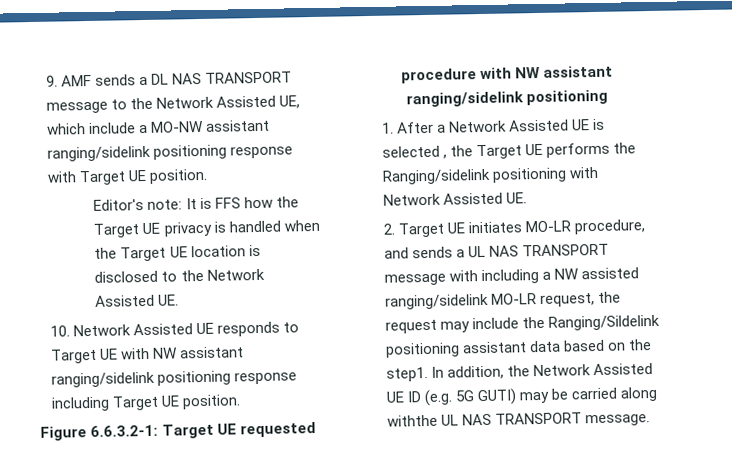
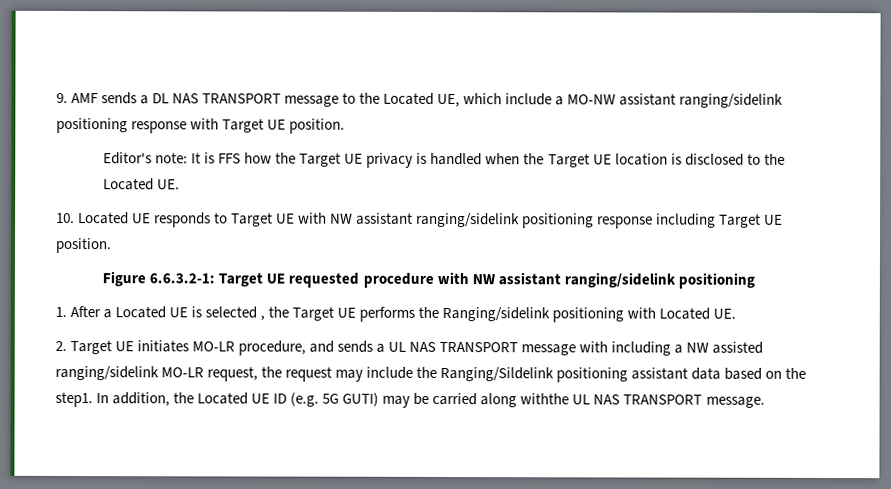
- 9. AMF sends a DL NAS TRANSPORT message to the Network Assisted UE, which include a MO-NW assistant ranging/sidelink positioning response with Target UE position.
+ 9. AMF sends a DL NAS TRANSPORT message to the Located UE, which include a MO-NW assistant ranging/sidelink positioning response with Target UE position.
- Editor's note: It is FFS how the Target UE privacy is handled when the Target UE location is disclosed to the Network Assisted UE.
+ Editor's note: It is FFS how the Target UE privacy is handled when the Target UE location is disclosed to the Located UE.
- 10. Network Assisted UE responds to Target UE with NW assistant ranging/sidelink positioning response including Target UE position.
+ 10. Located UE responds to Target UE with NW assistant ranging/sidelink positioning response including Target UE position.
- 1. After a Network Assisted UE is selected , the Target UE performs the Ranging/sidelink positioning with Network Assisted UE.
+ 1. After a Located UE is selected , the Target UE performs the Ranging/sidelink positioning with Located UE.
- In addition, the Network Assisted UE ID (e.g. 5G GUTI) may be carried along withthe UL NAS TRANSPORT message.
+ In addition, the Located UE ID (e.g. 5G GUTI) may be carried along withthe UL NAS TRANSPORT message.

